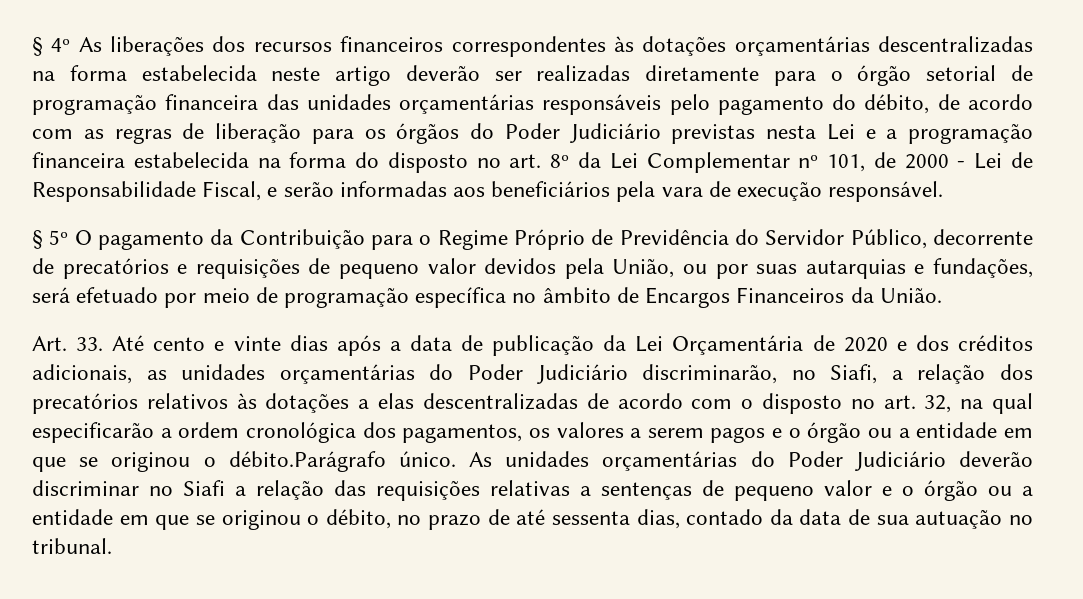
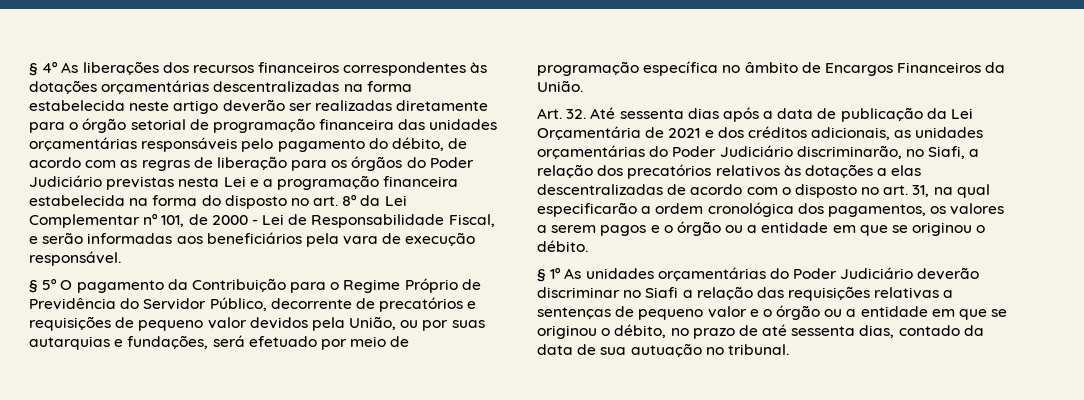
- Art. 33. Até cento e vinte dias após a data de publicação da Lei Orçamentária de 2020 e dos créditos adicionais, as unidades orçamentárias do Poder Judiciário discriminarão, no Siafi, a relação dos precatórios relativos às dotações a elas descentralizadas de acordo com o disposto no art. 32, na qual especificarão a ordem cronológica dos pagamentos, os valores a serem pagos e o órgão ou a entidade em que se originou o débito.Parágrafo único. As unidades orçamentárias do Poder Judiciário deverão discriminar no Siafi a relação das requisições relativas a sentenças de pequeno valor e o órgão ou a entidade em que se originou o débito, no prazo de até sessenta dias, contado da data de sua autuação no tribunal.
+ Art. 32. Até sessenta dias após a data de publicação da Lei Orçamentária de 2021 e dos créditos adicionais, as unidades orçamentárias do Poder Judiciário discriminarão, no Siafi, a relação dos precatórios relativos às dotações a elas descentralizadas de acordo com o disposto no art. 31, na qual especificarão a ordem cronológica dos pagamentos, os valores a serem pagos e o órgão ou a entidade em que se originou o débito.
+ § 1º As unidades orçamentárias do Poder Judiciário deverão discriminar no Siafi a relação das requisições relativas a sentenças de pequeno valor e o órgão ou a entidade em que se originou o débito, no prazo de até sessenta dias, contado da data de sua autuação no tribunal.

